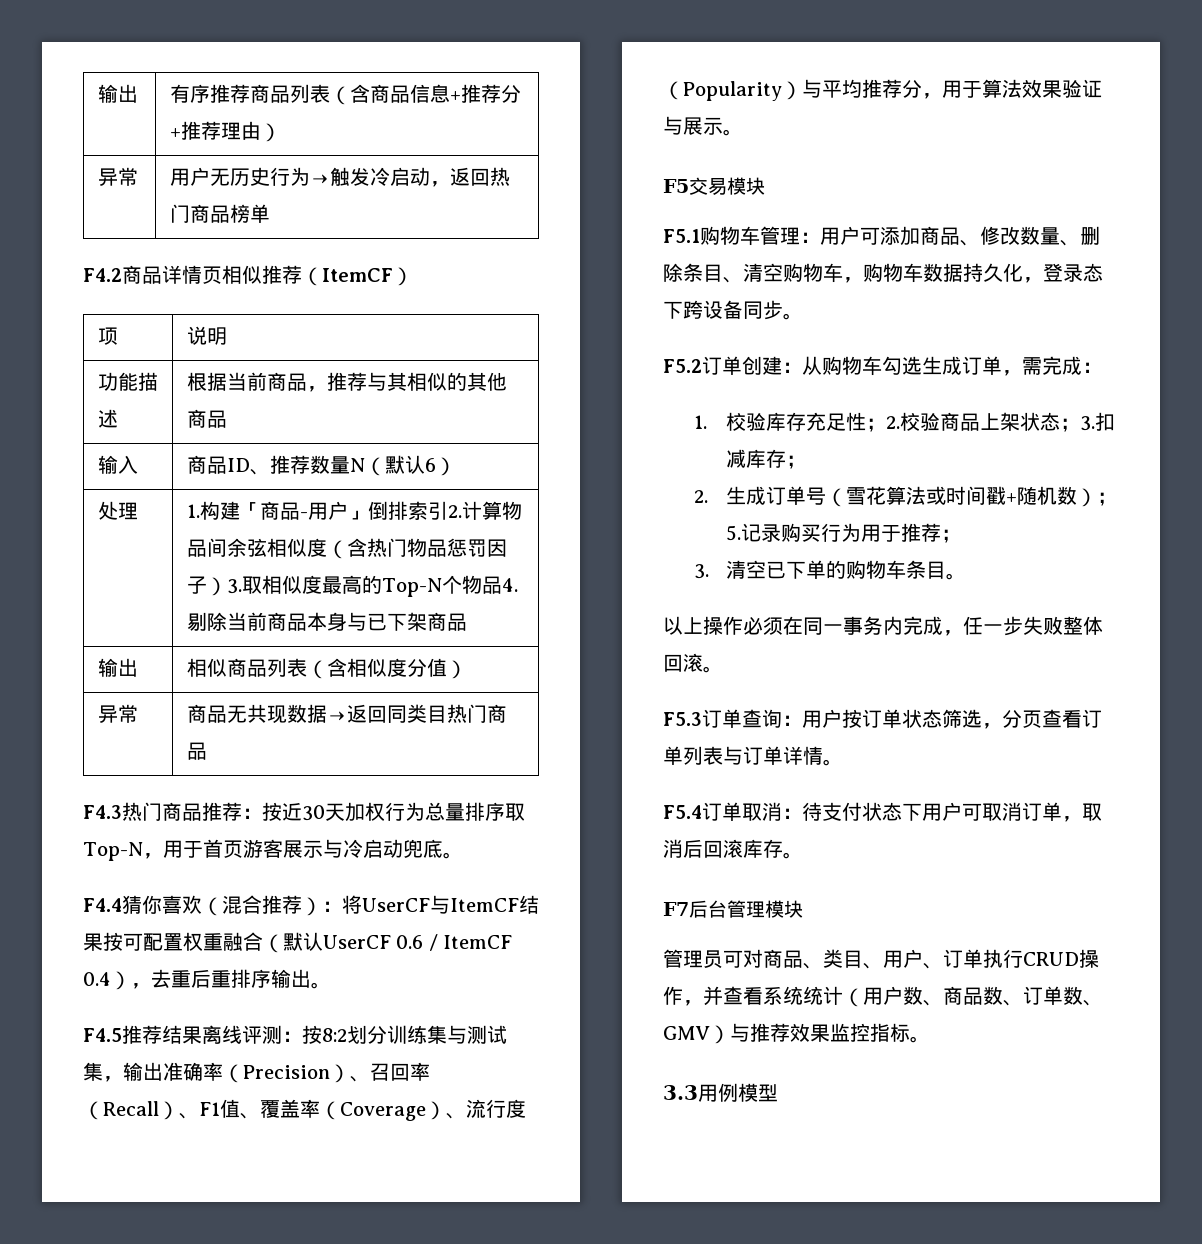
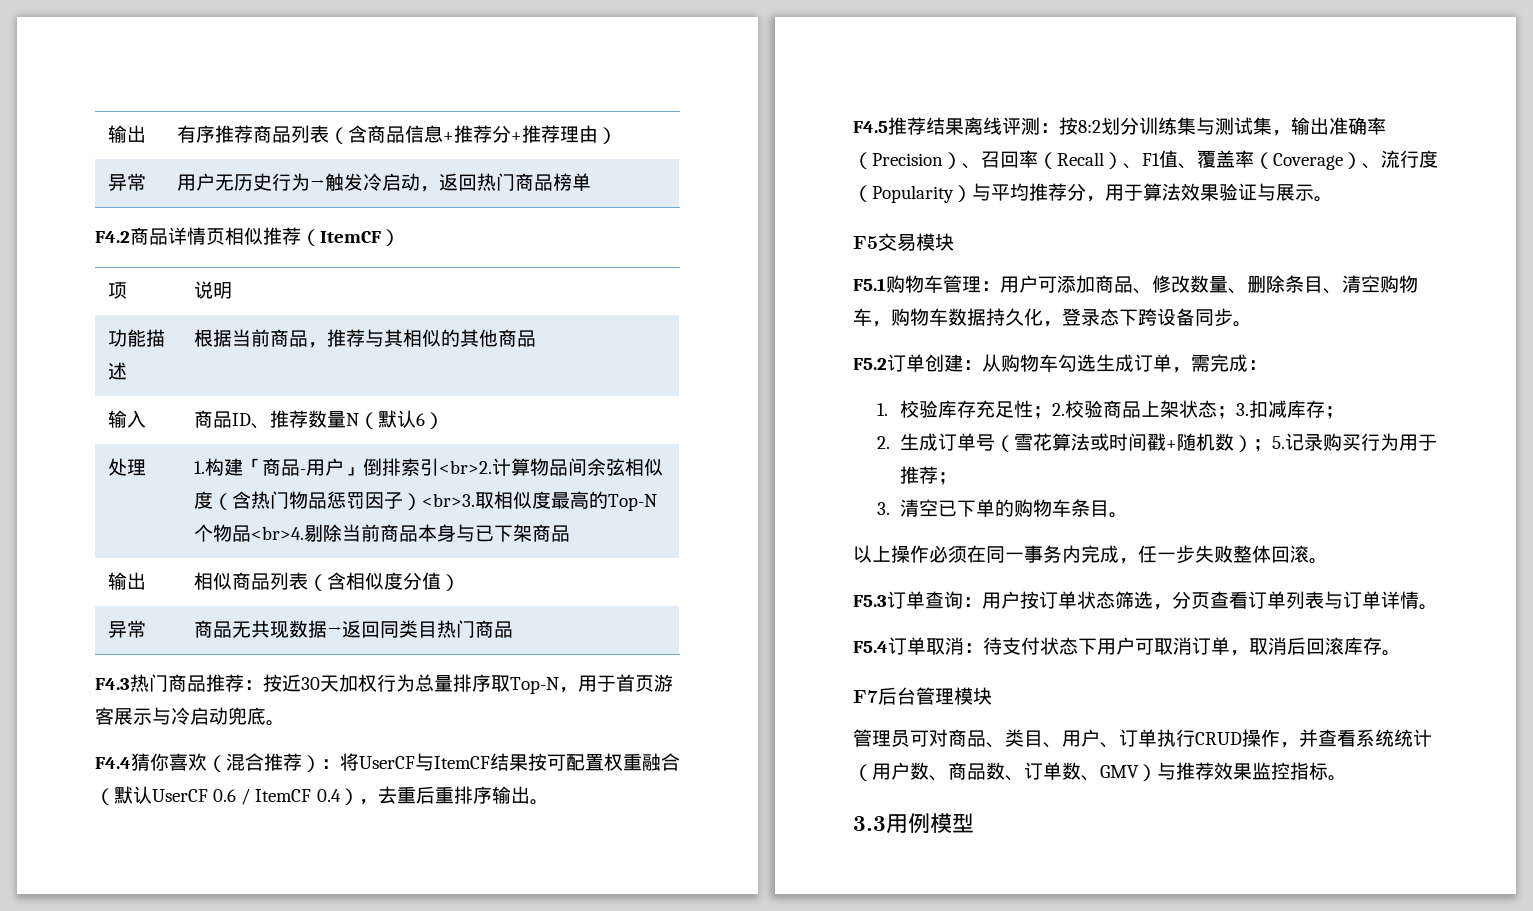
- 处理 | 1.构建「商品-用户」倒排索引2.计算物品间余弦相似度（含热门物品惩罚因子）3.取相似度最高的Top-N个物品4.剔除当前商品本身与已下架商品
+ 处理 | 1.构建「商品-用户」倒排索引<br>2.计算物品间余弦相似度（含热门物品惩罚因子）<br>3.取相似度最高的Top-N个物品<br>4.剔除当前商品本身与已下架商品

